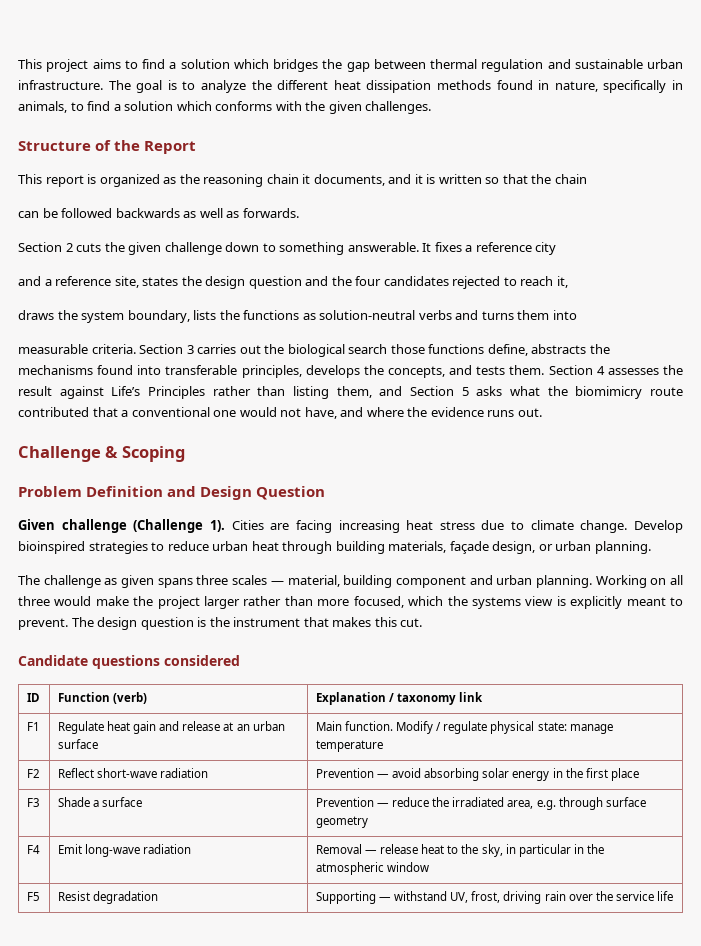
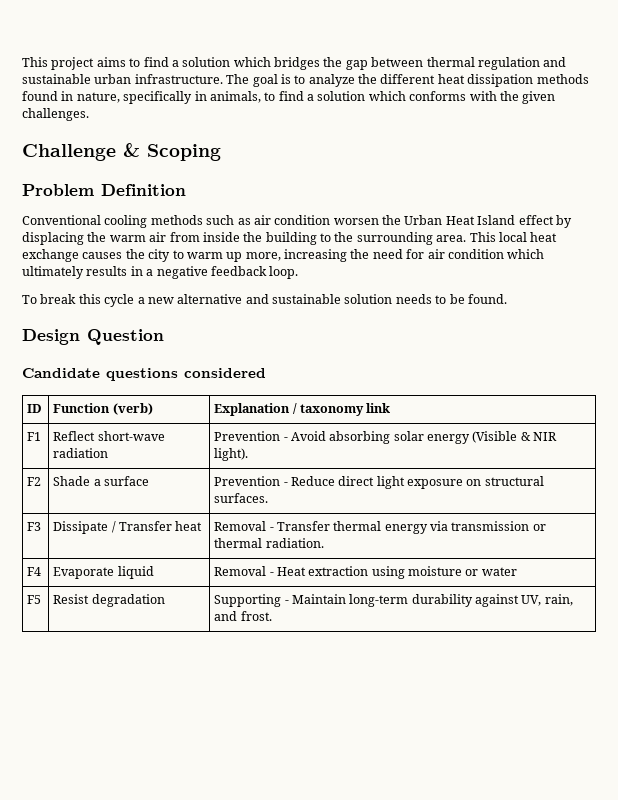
- Structure of the Report
- This report is organized as the reasoning chain it documents, and it is written so that the chain
- can be followed backwards as well as forwards.
- Section 2 cuts the given challenge down to something answerable. It fixes a reference city
- and a reference site, states the design question and the four candidates rejected to reach it,
- draws the system boundary, lists the functions as solution-neutral verbs and turns them into
- measurable criteria. Section 3 carries out the biological search those functions define, abstracts the mechanisms found into transferable principles, develops the concepts, and tests them. Section 4 assesses the result against Life’s Principles rather than listing them, and Section 5 asks what the biomimicry route contributed that a conventional one would not have, and where the evidence runs out.
- Problem Definition and Design Question
- Given challenge (Challenge 1). Cities are facing increasing heat stress due to climate change. Develop bioinspired strategies to reduce urban heat through building materials, façade design, or urban planning.
- The challenge as given spans three scales — material, building component and urban planning. Working on all three would make the project larger rather than more focused, which the systems view is explicitly meant to prevent. The design question is the instrument that makes this cut.
+ Problem Definition
+ Conventional cooling methods such as air condition worsen the Urban Heat Island effect by displacing the warm air from inside the building to the surrounding area. This local heat exchange causes the city to warm up more, increasing the need for air condition which ultimately results in a negative feedback loop.
+ To break this cycle a new alternative and sustainable solution needs to be found.
+ Design Question
- F1 | Regulate heat gain and release at an urban surface | Main function. Modify / regulate physical state: manage temperature
- F2 | Reflect short-wave radiation | Prevention — avoid absorbing solar energy in the first place
- F3 | Shade a surface | Prevention — reduce the irradiated area, e.g. through surface geometry
- F4 | Emit long-wave radiation | Removal — release heat to the sky, in particular in the atmospheric window
- F5 | Resist degradation | Supporting — withstand UV, frost, driving rain over the service life
+ F1 | Reflect short-wave radiation | Prevention - Avoid absorbing solar energy (Visible & NIR light).
+ F2 | Shade a surface | Prevention - Reduce direct light exposure on structural surfaces.
+ F3 | Dissipate / Transfer heat | Removal - Transfer thermal energy via transmission or thermal radiation.
+ F4 | Evaporate liquid | Removal - Heat extraction using moisture or water
+ F5 | Resist degradation | Supporting - Maintain long-term durability against UV, rain, and frost.

